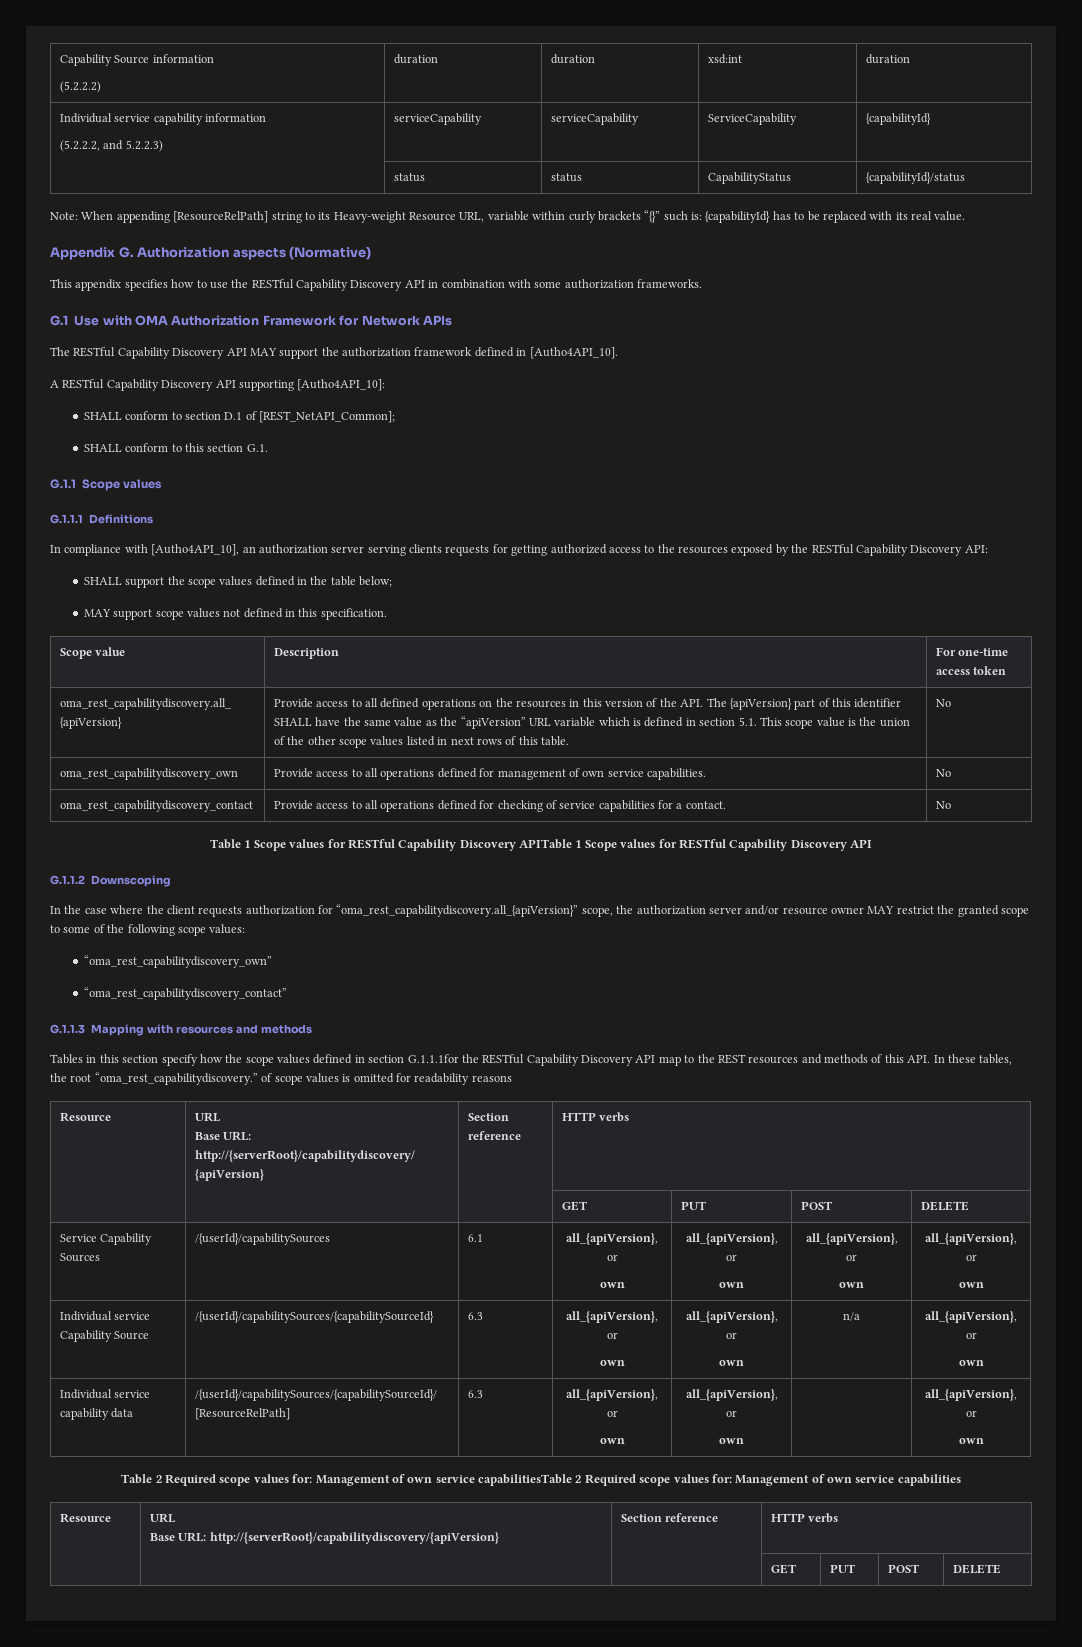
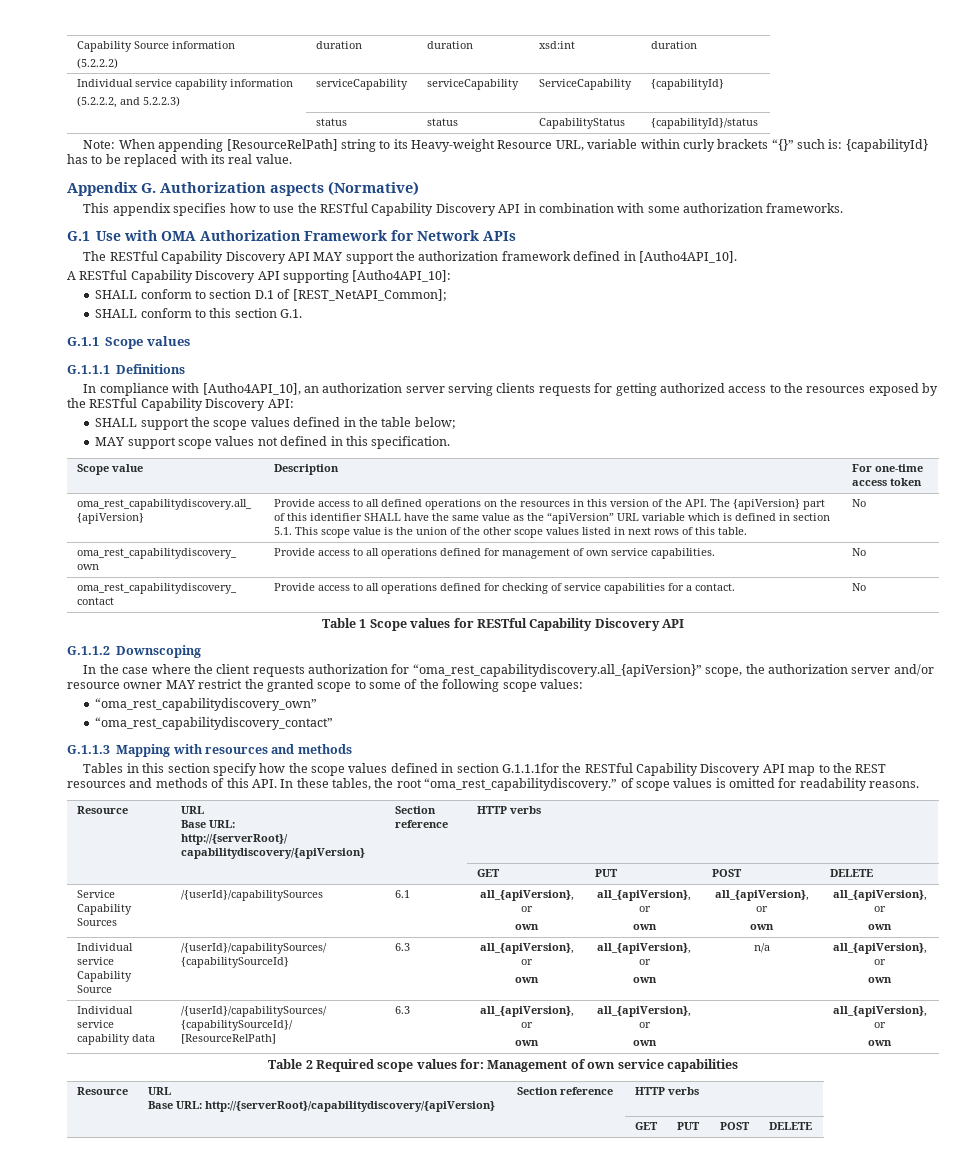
- Table 1 Scope values for RESTful Capability Discovery APITable 1 Scope values for RESTful Capability Discovery API
+ Table 1 Scope values for RESTful Capability Discovery API
- Tables in this section specify how the scope values defined in section G.1.1.1for the RESTful Capability Discovery API map to the REST resources and methods of this API. In these tables, the root “oma_rest_capabilitydiscovery.” of scope values is omitted for readability reasons
+ Tables in this section specify how the scope values defined in section G.1.1.1for the RESTful Capability Discovery API map to the REST resources and methods of this API. In these tables, the root “oma_rest_capabilitydiscovery.” of scope values is omitted for readability reasons.
- Table 2 Required scope values for: Management of own service capabilitiesTable 2 Required scope values for: Management of own service capabilities
+ Table 2 Required scope values for: Management of own service capabilities

